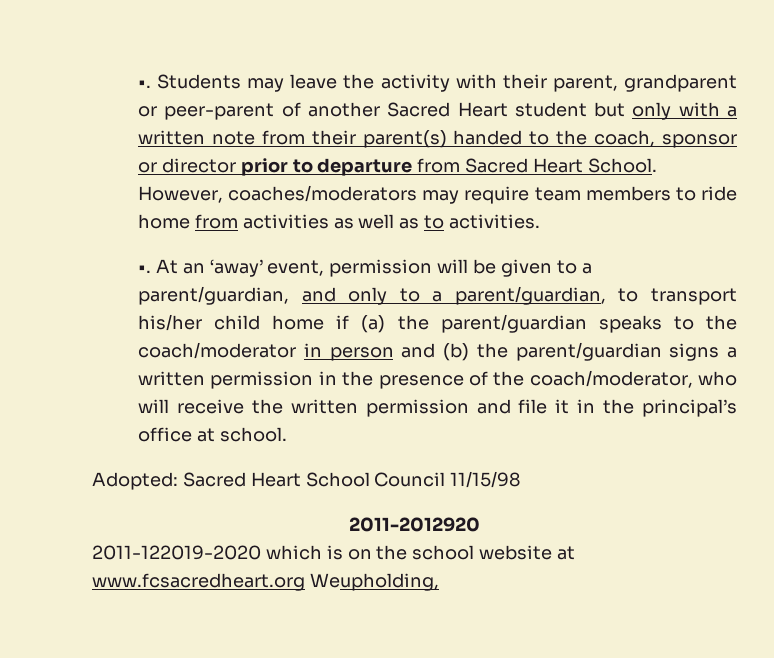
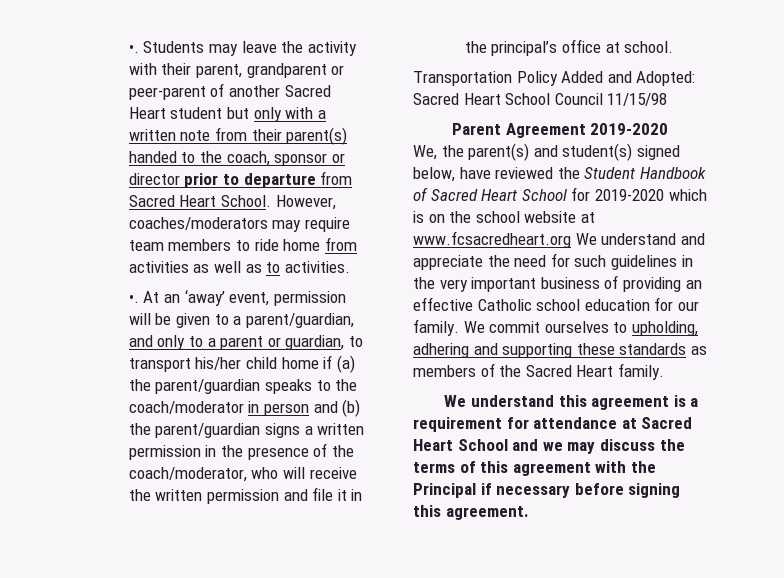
- At an ‘away’ event, permission will be given to a parent/guardian, and only to a parent/guardian, to transport his/her child home if (a) the parent/guardian speaks to the coach/moderator in person and (b) the parent/guardian signs a written permission in the presence of the coach/moderator, who will receive the written permission and file it in the principal’s office at school.
+ At an ‘away’ event, permission will be given to a parent/guardian, and only to a parent or guardian, to transport his/her child home if (a) the parent/guardian speaks to the coach/moderator in person and (b) the parent/guardian signs a written permission in the presence of the coach/moderator, who will receive the written permission and file it in the principal’s office at school.
- Adopted: Sacred Heart School Council 11/15/98
+ Transportation Policy Added and Adopted: Sacred Heart School Council 11/15/98
- 2011-2012920
- 2011-122019-2020 which is on the school website at www.fcsacredheart.org Weupholding,
+ Parent Agreement 2019-2020
+ We, the parent(s) and student(s) signed below, have reviewed the Student Handbook of Sacred Heart School for 2019-2020 which is on the school website at www.fcsacredheart.org We understand and appreciate the need for such guidelines in the very important business of providing an effective Catholic school education for our family. We commit ourselves to upholding, adhering and supporting these standards as members of the Sacred Heart family.
+ We understand this agreement is a requirement for attendance at Sacred Heart School and we may discuss the terms of this agreement with the Principal if necessary before signing this agreement.

